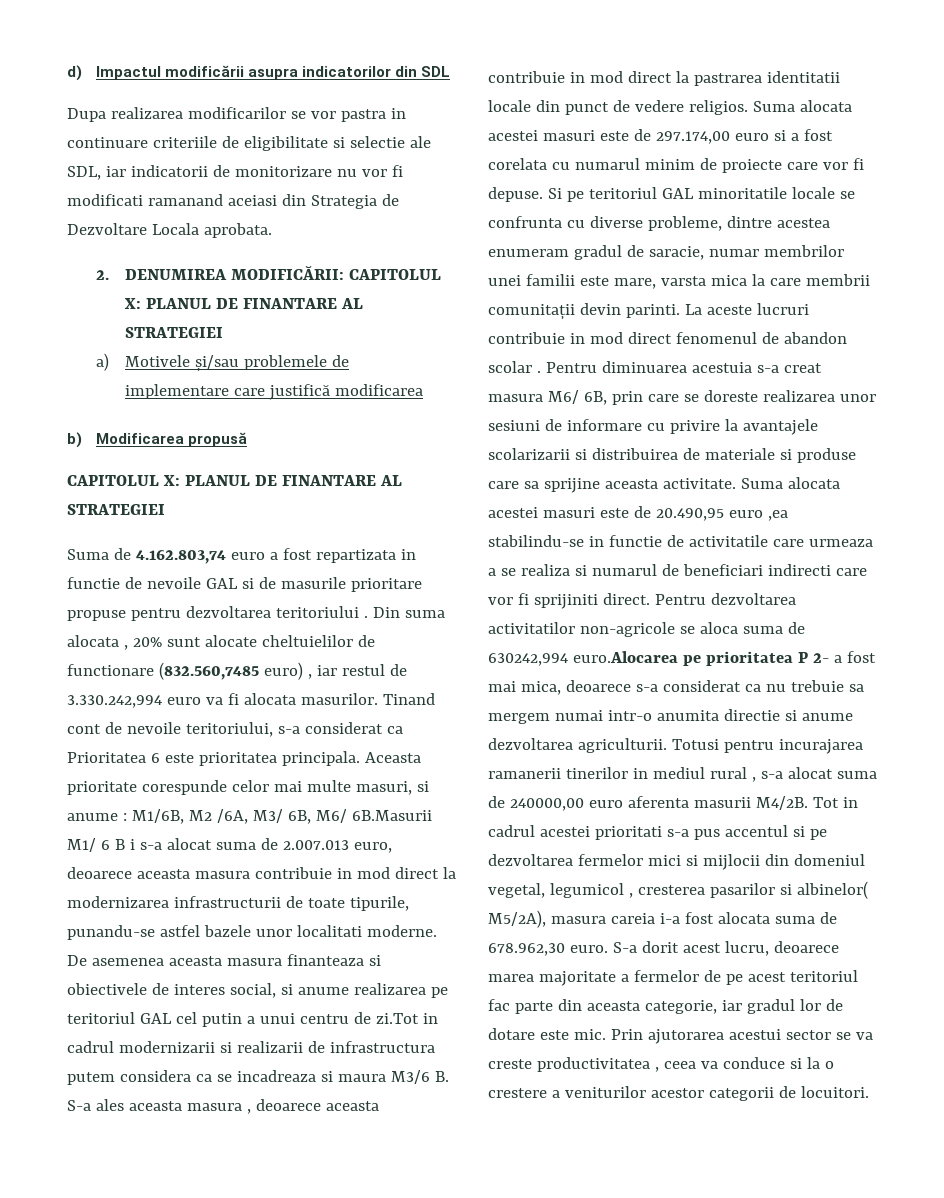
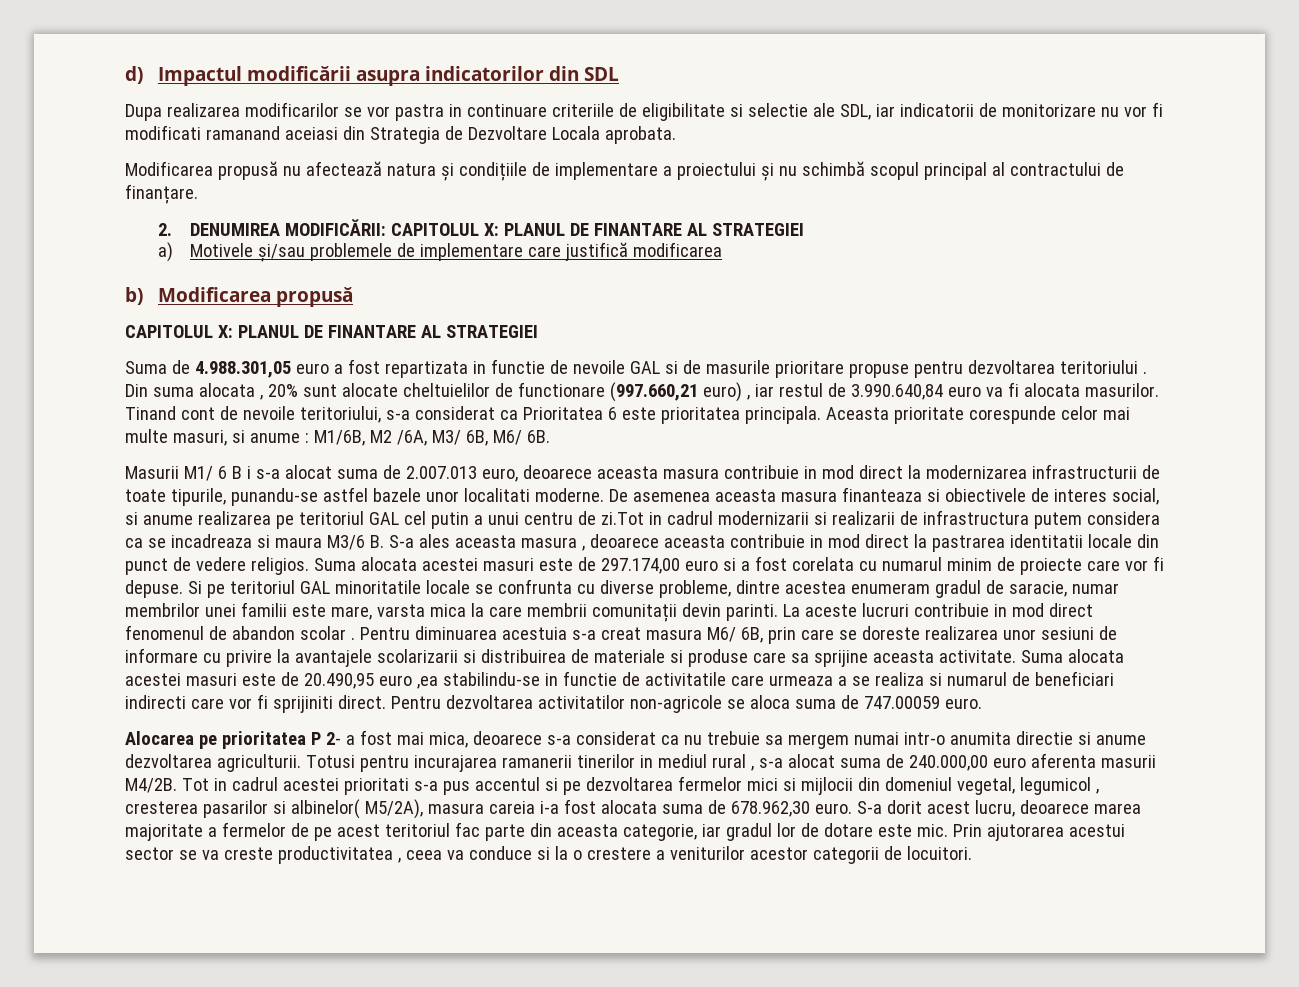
+ Modificarea propusă nu afectează natura și condițiile de implementare a proiectului și nu schimbă scopul principal al contractului de finanțare.
- Suma de 4.162.803,74 euro a fost repartizata in functie de nevoile GAL si de masurile prioritare propuse pentru dezvoltarea teritoriului .
+ Suma de 4.988.301,05 euro a fost repartizata in functie de nevoile GAL si de masurile prioritare propuse pentru dezvoltarea teritoriului .
- Din suma alocata , 20% sunt alocate cheltuielilor de functionare (832.560,7485 euro) , iar restul de 3.330.242,994 euro va fi alocata masurilor.
+ Din suma alocata , 20% sunt alocate cheltuielilor de functionare (997.660,21 euro) , iar restul de 3.990.640,84 euro va fi alocata masurilor.
- Aceasta prioritate corespunde celor mai multe masuri, si anume : M1/6B, M2 /6A, M3/ 6B, M6/ 6B.Masurii M1/ 6 B i s-a alocat suma de 2.007.013 euro, deoarece aceasta masura contribuie in mod direct la modernizarea infrastructurii de toate tipurile, punandu-se astfel bazele unor localitati moderne.
+ Aceasta prioritate corespunde celor mai multe masuri, si anume : M1/6B, M2 /6A, M3/ 6B, M6/ 6B.
+ Masurii M1/ 6 B i s-a alocat suma de 2.007.013 euro, deoarece aceasta masura contribuie in mod direct la modernizarea infrastructurii de toate tipurile, punandu-se astfel bazele unor localitati moderne.
- Pentru dezvoltarea activitatilor non-agricole se aloca suma de 630242,994 euro.Alocarea pe prioritatea P 2- a fost mai mica, deoarece s-a considerat ca nu trebuie sa mergem numai intr-o anumita directie si anume dezvoltarea agriculturii.
+ Pentru dezvoltarea activitatilor non-agricole se aloca suma de 747.00059 euro.
+ Alocarea pe prioritatea P 2- a fost mai mica, deoarece s-a considerat ca nu trebuie sa mergem numai intr-o anumita directie si anume dezvoltarea agriculturii.
- Totusi pentru incurajarea ramanerii tinerilor in mediul rural , s-a alocat suma de 240000,00 euro aferenta masurii M4/2B.
+ Totusi pentru incurajarea ramanerii tinerilor in mediul rural , s-a alocat suma de 240.000,00 euro aferenta masurii M4/2B.

